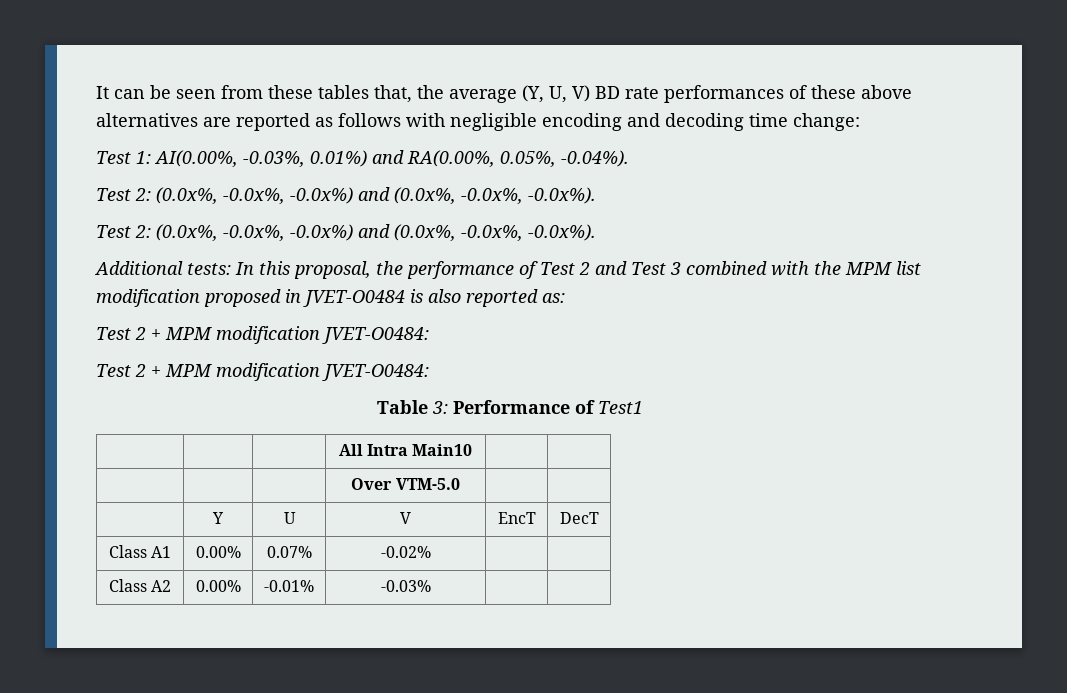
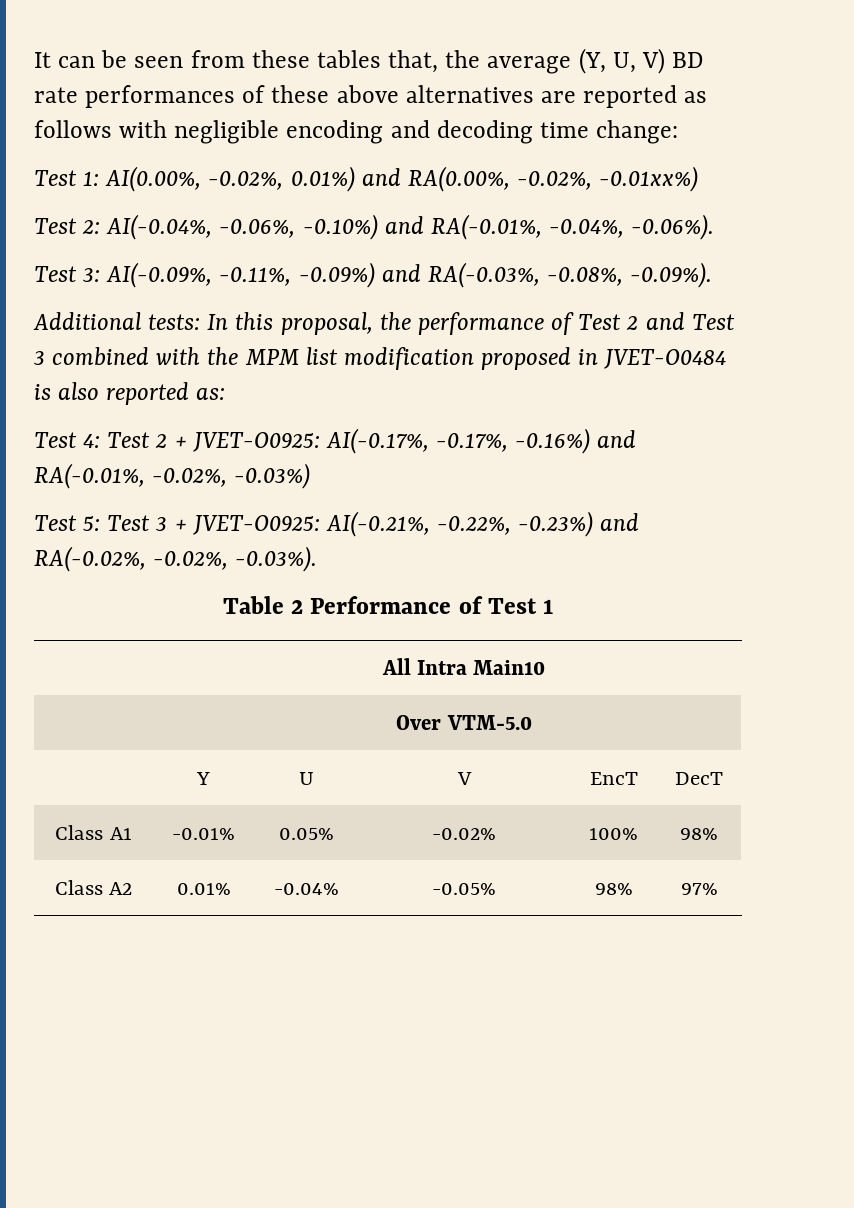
- Test 1: AI(0.00%, -0.03%, 0.01%) and RA(0.00%, 0.05%, -0.04%).
- Test 2: (0.0x%, -0.0x%, -0.0x%) and (0.0x%, -0.0x%, -0.0x%).
- Test 2: (0.0x%, -0.0x%, -0.0x%) and (0.0x%, -0.0x%, -0.0x%).
+ Test 1: AI(0.00%, -0.02%, 0.01%) and RA(0.00%, -0.02%, -0.01xx%)
+ Test 2: AI(-0.04%, -0.06%, -0.10%) and RA(-0.01%, -0.04%, -0.06%).
+ Test 3: AI(-0.09%, -0.11%, -0.09%) and RA(-0.03%, -0.08%, -0.09%).
  Additional tests: In this proposal, the performance of Test 2 and Test 3 combined with the MPM list modification proposed in JVET-O0484 is also reported as:
- Test 2 + MPM modification JVET-O0484:
- Test 2 + MPM modification JVET-O0484:
+ Test 4: Test 2 + JVET-O0925: AI(-0.17%, -0.17%, -0.16%) and RA(-0.01%, -0.02%, -0.03%)
+ Test 5: Test 3 + JVET-O0925: AI(-0.21%, -0.22%, -0.23%) and RA(-0.02%, -0.02%, -0.03%).
- Table 3: Performance of Test1
+ Table 2 Performance of Test 1
- Class A1 | 0.00% | 0.07% | -0.02% | |
+ Class A1 | -0.01% | 0.05% | -0.02% | 100% | 98%
- Class A2 | 0.00% | -0.01% | -0.03% | |
+ Class A2 | 0.01% | -0.04% | -0.05% | 98% | 97%

